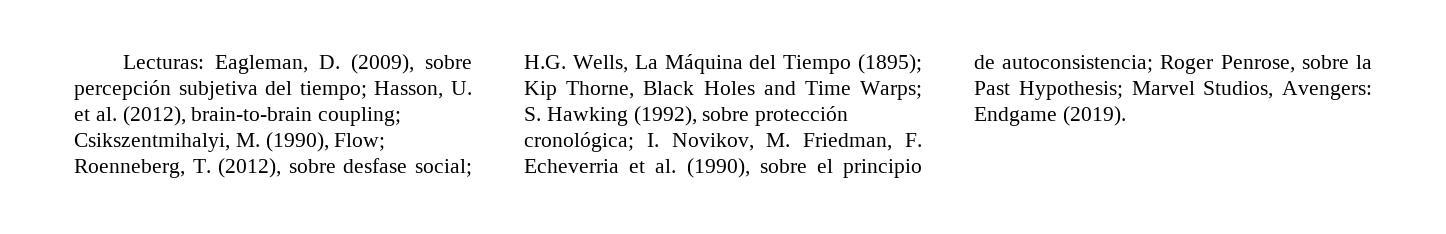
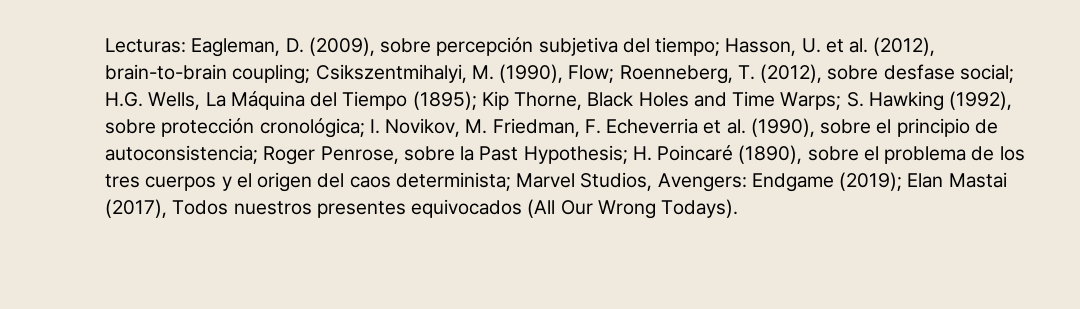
- Marvel Studios, Avengers: Endgame (2019).
+ H. Poincaré (1890), sobre el problema de los tres cuerpos y el origen del caos determinista; Marvel Studios, Avengers: Endgame (2019); Elan Mastai (2017), Todos nuestros presentes equivocados (All Our Wrong Todays).

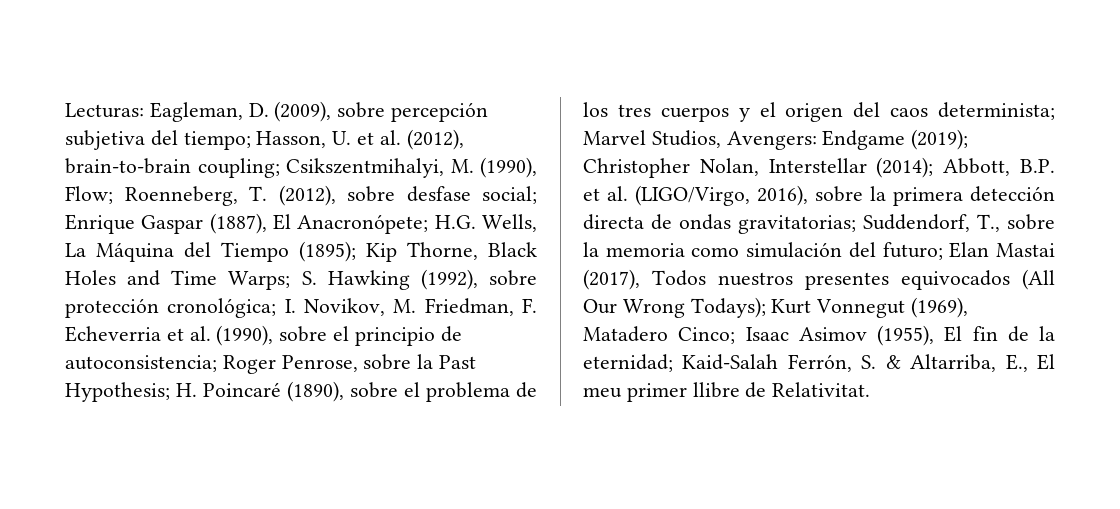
+ Enrique Gaspar (1887), El Anacronópete;
+ Christopher Nolan, Interstellar (2014); Abbott, B.P. et al. (LIGO/Virgo, 2016), sobre la primera detección directa de ondas gravitatorias; Suddendorf, T., sobre la memoria como simulación del futuro;
- Elan Mastai (2017), Todos nuestros presentes equivocados (All Our Wrong Todays).
+ Elan Mastai (2017), Todos nuestros presentes equivocados (All Our Wrong Todays); Kurt Vonnegut (1969), Matadero Cinco; Isaac Asimov (1955), El fin de la eternidad; Kaid-Salah Ferrón, S. & Altarriba, E., El meu primer llibre de Relativitat.

